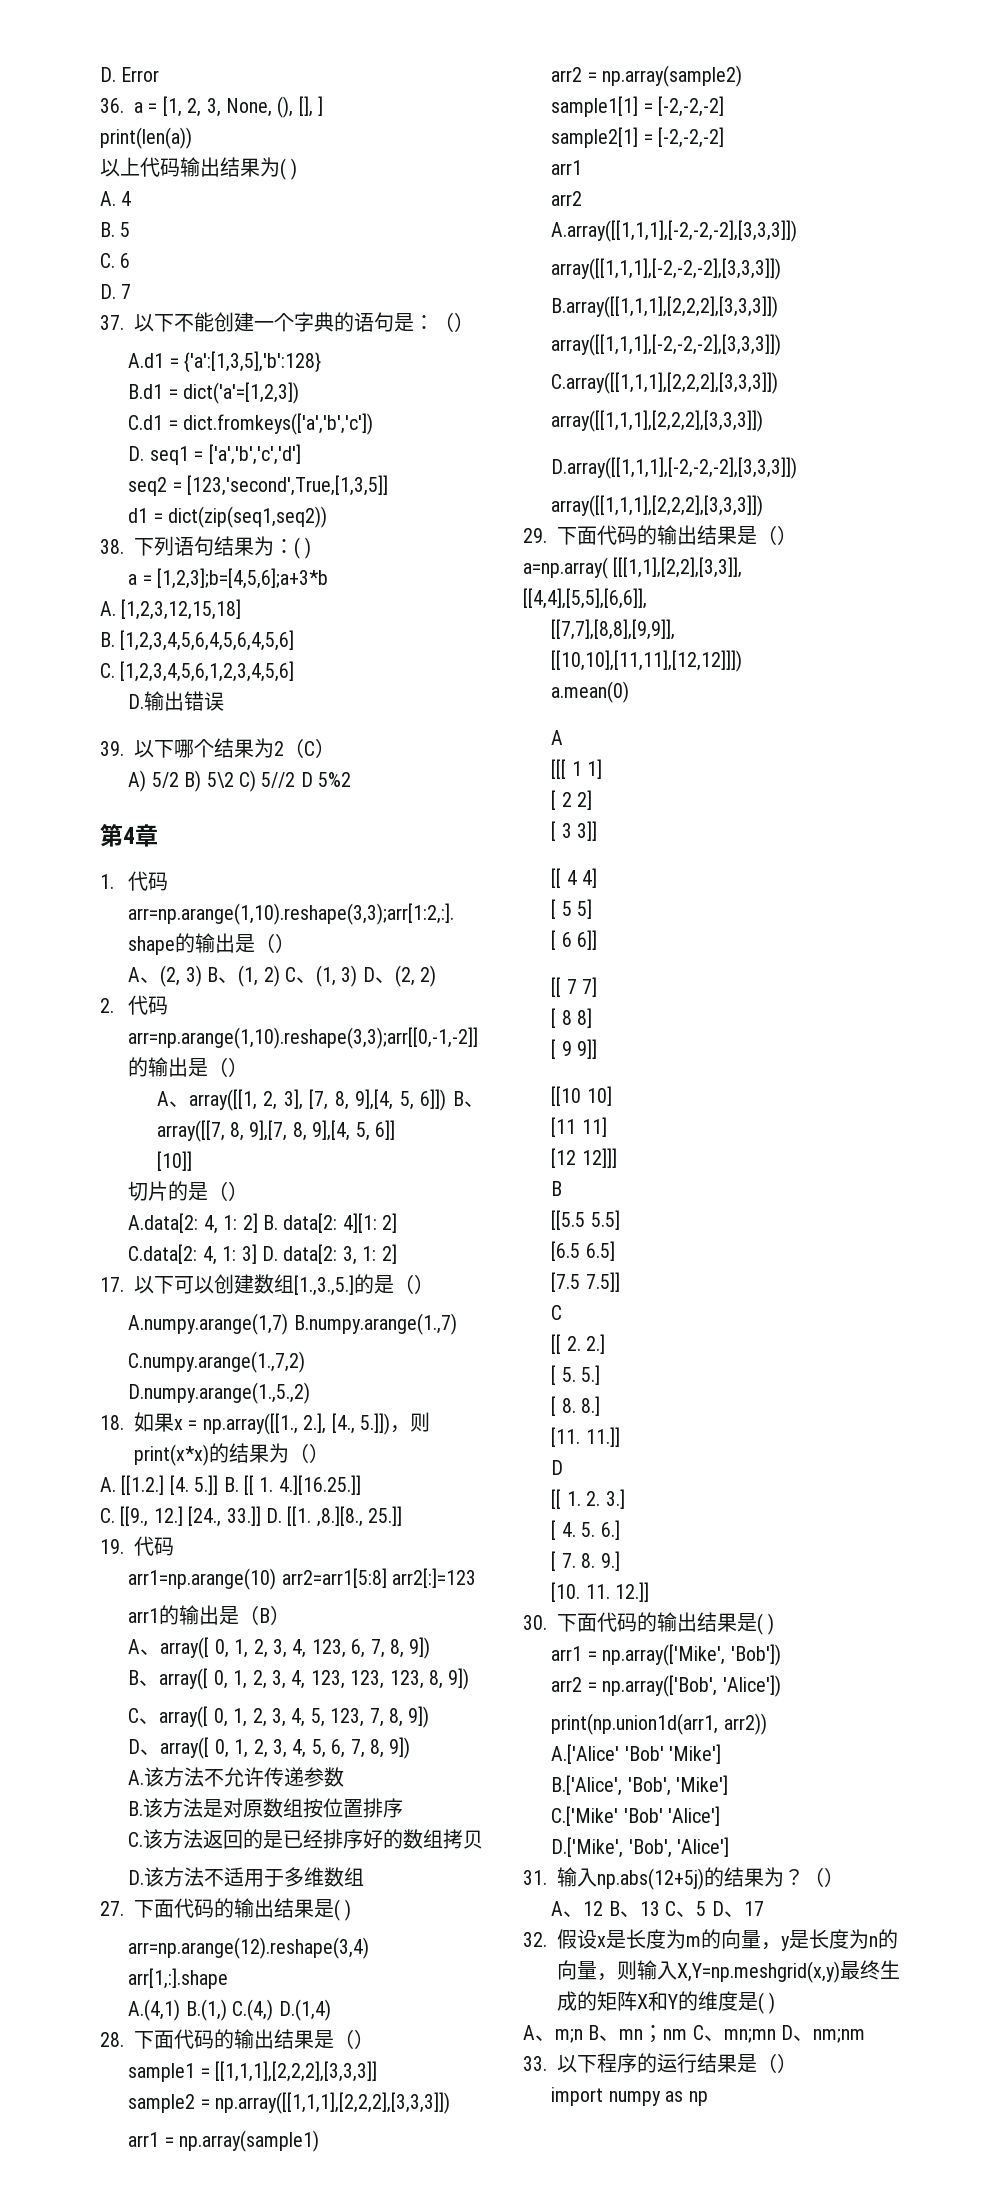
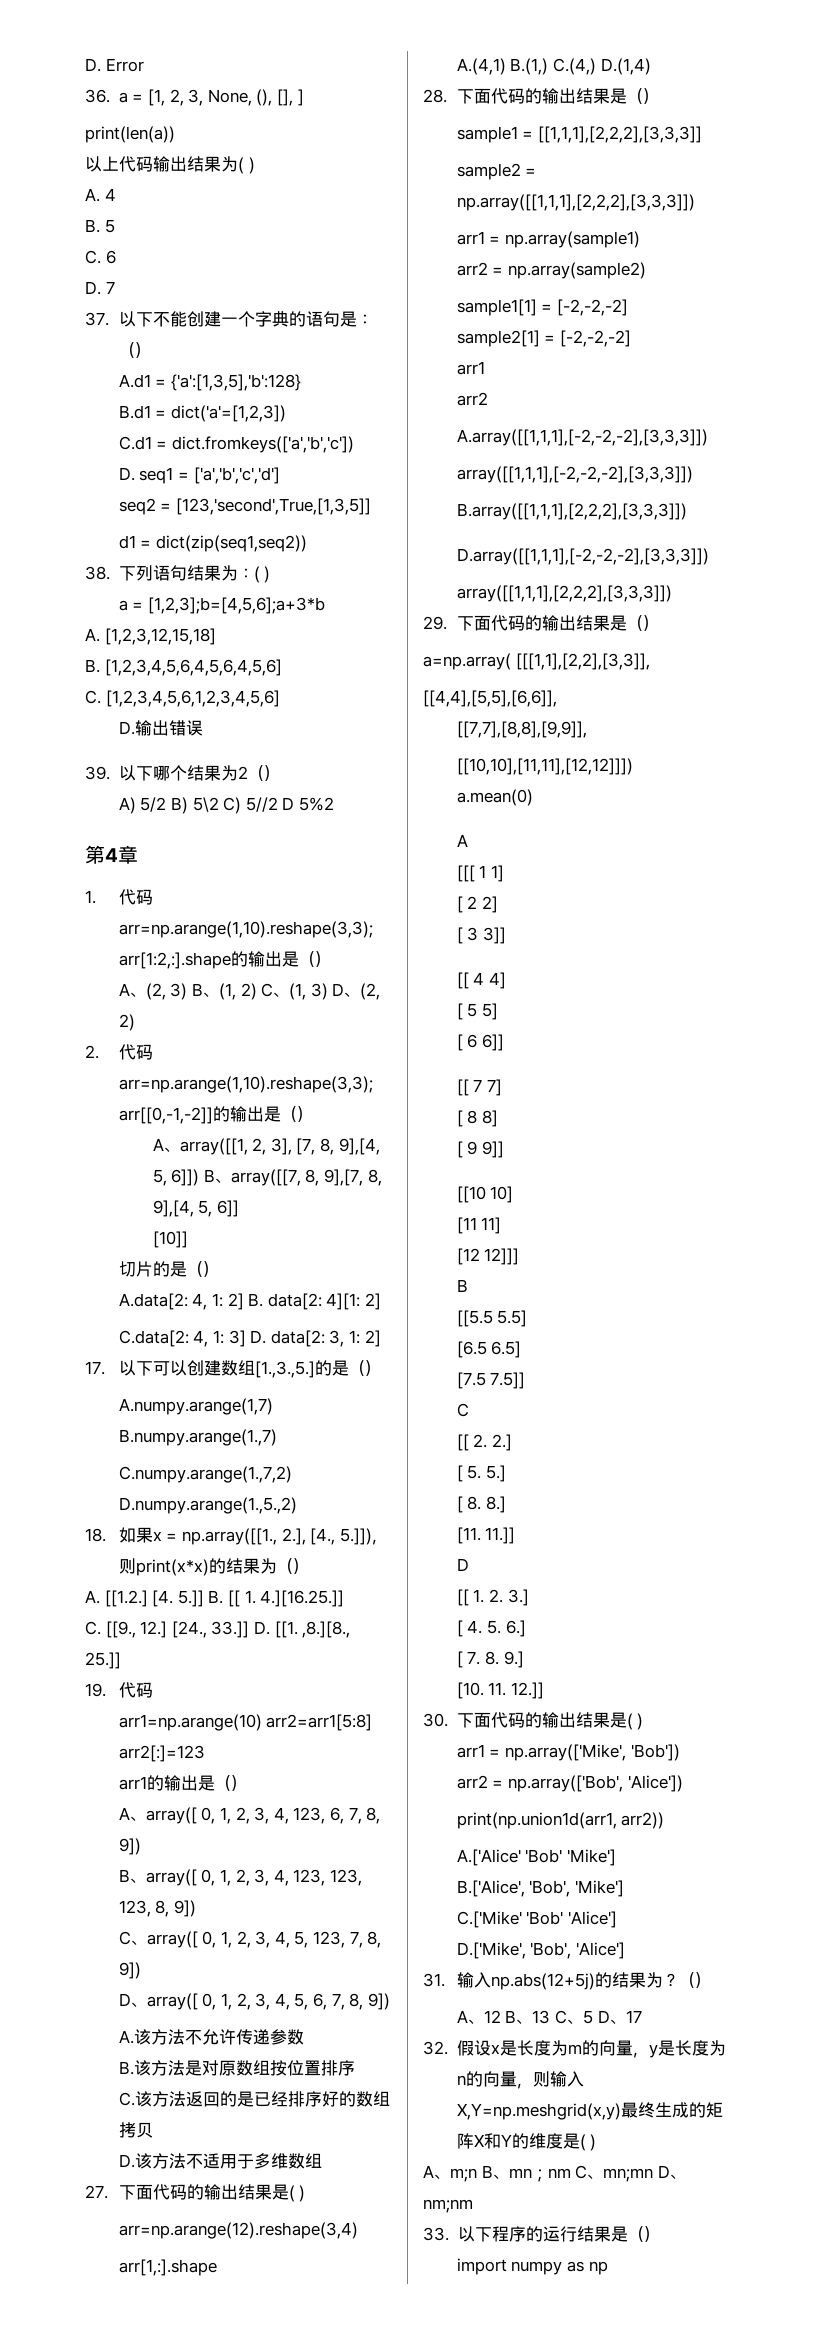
- 39.以下哪个结果为2（C）
+ 39.以下哪个结果为2（）
- arr1的输出是（B）
+ arr1的输出是（）
  B.array([[1,1,1],[2,2,2],[3,3,3]])
- array([[1,1,1],[-2,-2,-2],[3,3,3]])
- C.array([[1,1,1],[2,2,2],[3,3,3]])
- array([[1,1,1],[2,2,2],[3,3,3]])

